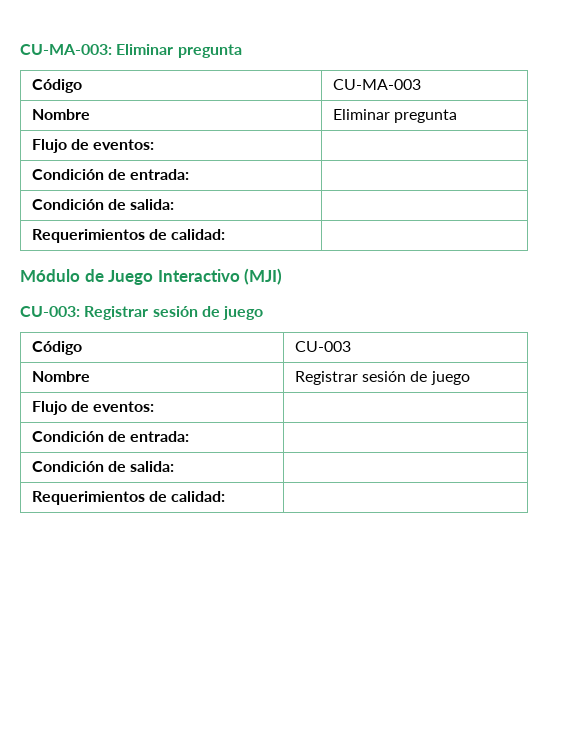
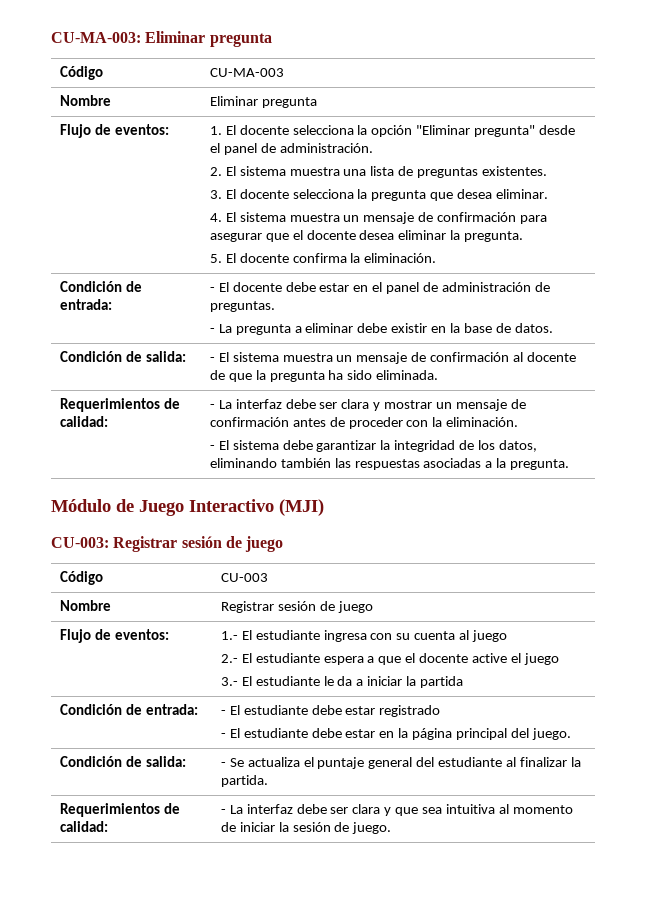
  Nombre | Eliminar pregunta
- Flujo de eventos: |
- Condición de entrada: |
- Condición de salida: |
- Requerimientos de calidad: |
+ Flujo de eventos: | 1. El docente selecciona la opción "Eliminar pregunta" desde el panel de administración.
+ 2. El sistema muestra una lista de preguntas existentes.
+ 3. El docente selecciona la pregunta que desea eliminar.
+ 4. El sistema muestra un mensaje de confirmación para asegurar que el docente desea eliminar la pregunta.
+ 5. El docente confirma la eliminación.
+ Condición de entrada: | - El docente debe estar en el panel de administración de preguntas.
+ - La pregunta a eliminar debe existir en la base de datos.
+ Condición de salida: | - El sistema muestra un mensaje de confirmación al docente de que la pregunta ha sido eliminada.
+ Requerimientos de calidad: | - La interfaz debe ser clara y mostrar un mensaje de confirmación antes de proceder con la eliminación.
+ - El sistema debe garantizar la integridad de los datos, eliminando también las respuestas asociadas a la pregunta.
  Nombre | Registrar sesión de juego
- Flujo de eventos: |
- Condición de entrada: |
- Condición de salida: |
- Requerimientos de calidad: |
+ Flujo de eventos: | 1.- El estudiante ingresa con su cuenta al juego
+ 2.- El estudiante espera a que el docente active el juego
+ 3.- El estudiante le da a iniciar la partida
+ Condición de entrada: | - El estudiante debe estar registrado
+ - El estudiante debe estar en la página principal del juego.
+ Condición de salida: | - Se actualiza el puntaje general del estudiante al finalizar la partida.
+ Requerimientos de calidad: | - La interfaz debe ser clara y que sea intuitiva al momento de iniciar la sesión de juego.

